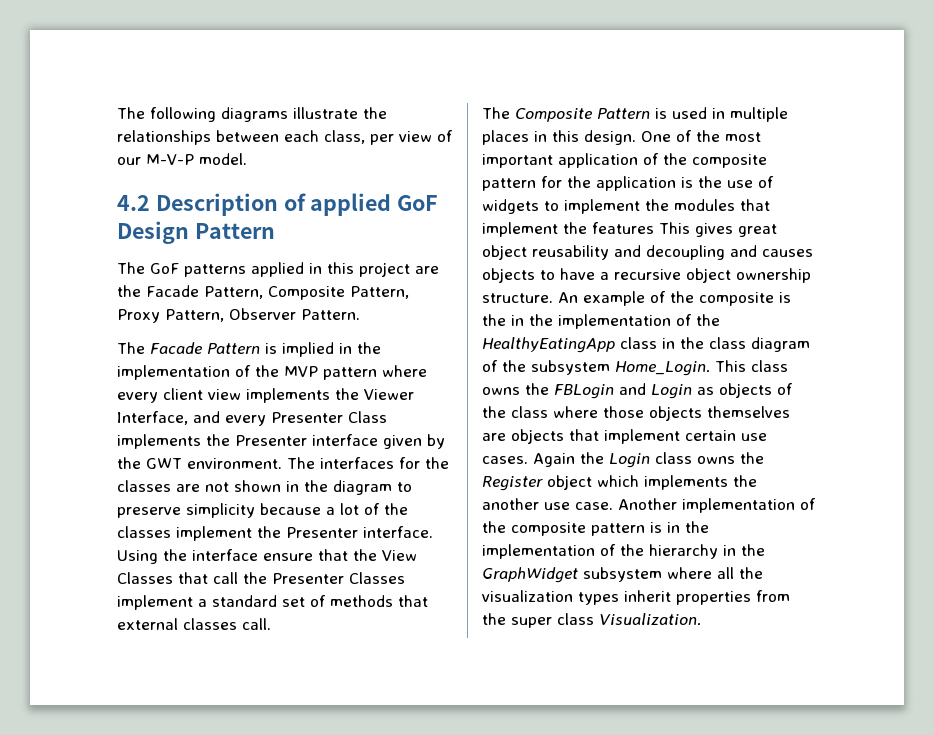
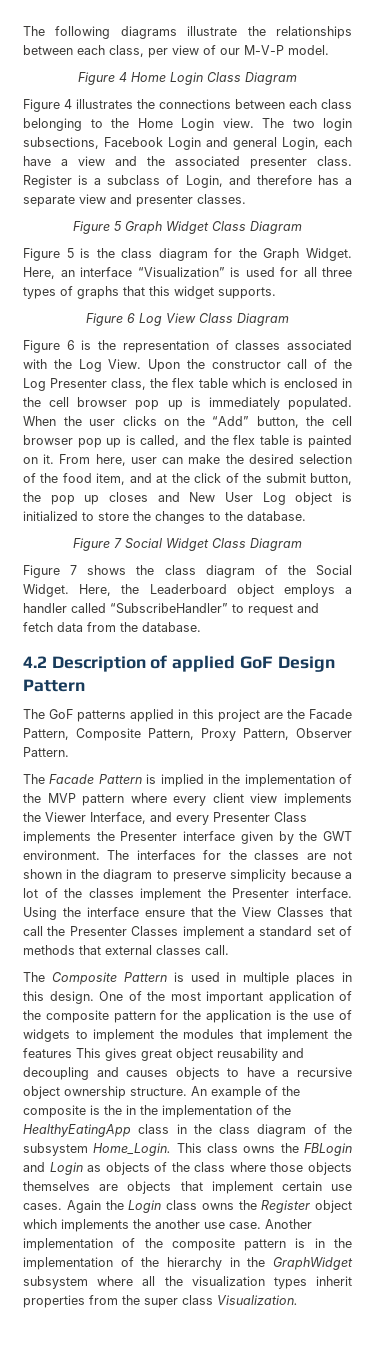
+ Figure 4 Home Login Class Diagram
+ Figure 4 illustrates the connections between each class belonging to the Home Login view. The two login subsections, Facebook Login and general Login, each have a view and the associated presenter class. Register is a subclass of Login, and therefore has a separate view and presenter classes.
+ Figure 5 Graph Widget Class Diagram
+ Figure 5 is the class diagram for the Graph Widget. Here, an interface “Visualization” is used for all three types of graphs that this widget supports.
+ Figure 6 Log View Class Diagram
+ Figure 6 is the representation of classes associated with the Log View. Upon the constructor call of the Log Presenter class, the flex table which is enclosed in the cell browser pop up is immediately populated. When the user clicks on the “Add” button, the cell browser pop up is called, and the flex table is painted on it. From here, user can make the desired selection of the food item, and at the click of the submit button, the pop up closes and New User Log object is initialized to store the changes to the database.
+ Figure 7 Social Widget Class Diagram
+ Figure 7 shows the class diagram of the Social Widget. Here, the Leaderboard object employs a handler called “SubscribeHandler” to request and fetch data from the database.

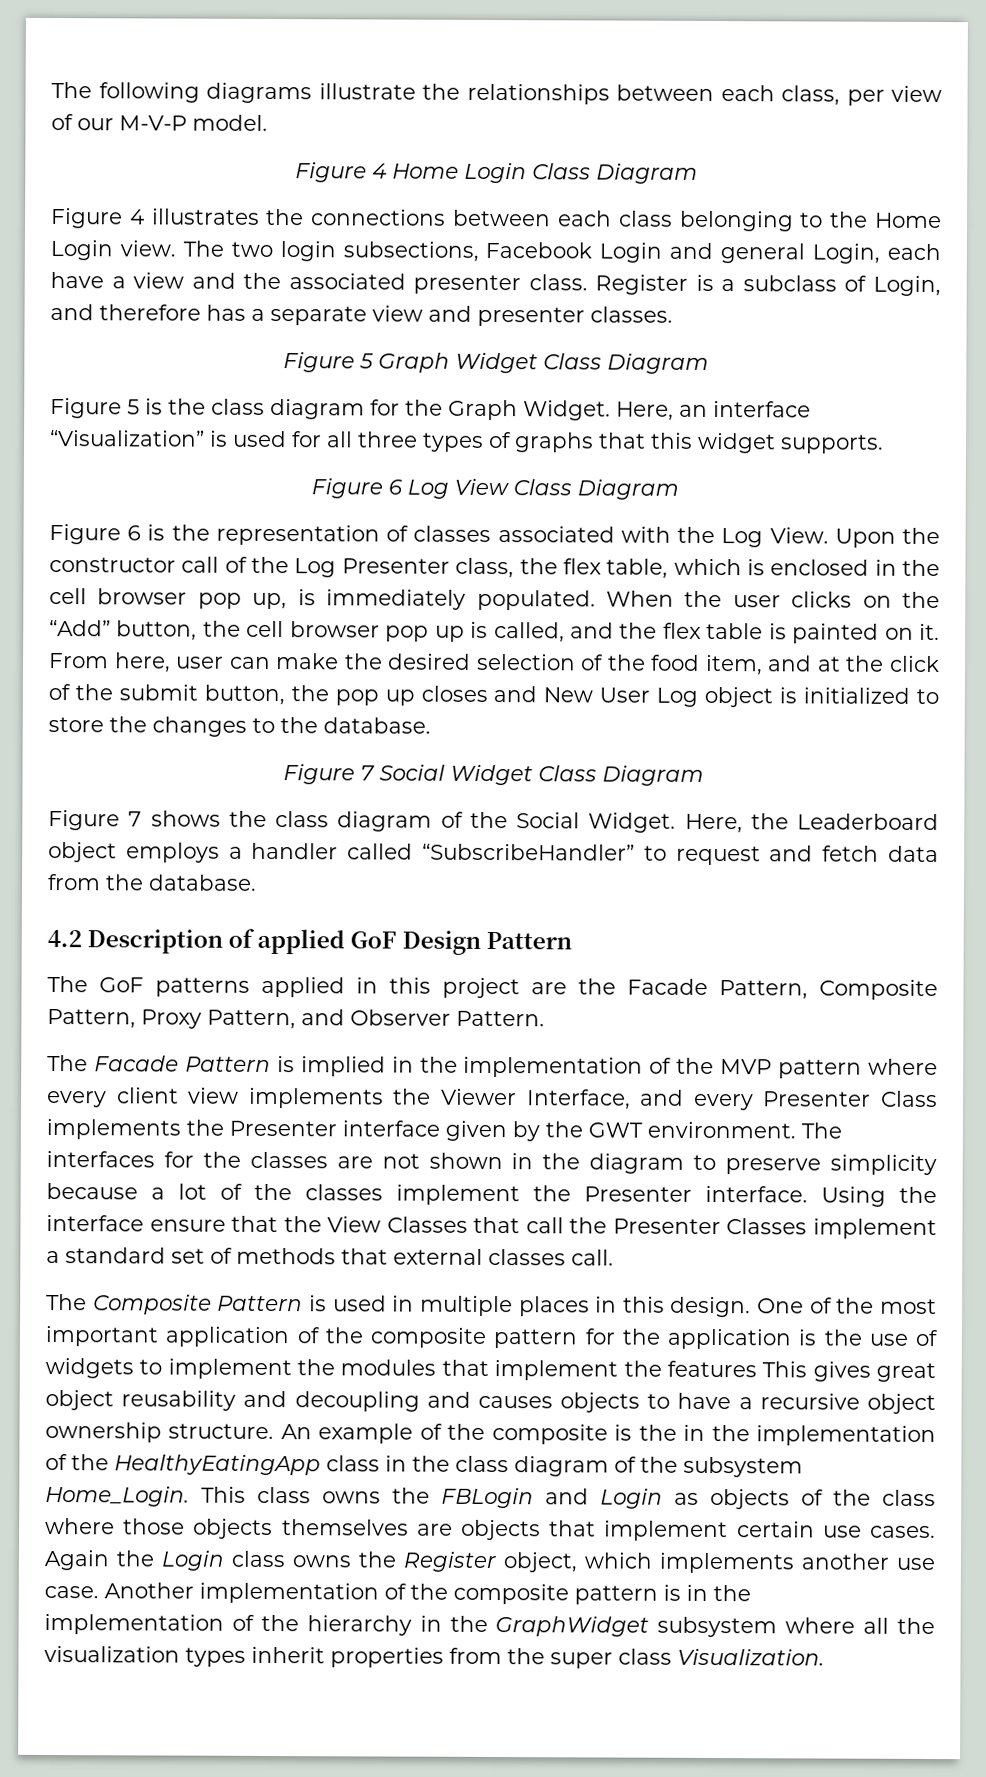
- Upon the constructor call of the Log Presenter class, the flex table which is enclosed in the cell browser pop up is immediately populated.
+ Upon the constructor call of the Log Presenter class, the flex table, which is enclosed in the cell browser pop up, is immediately populated.
- The GoF patterns applied in this project are the Facade Pattern, Composite Pattern, Proxy Pattern, Observer Pattern.
+ The GoF patterns applied in this project are the Facade Pattern, Composite Pattern, Proxy Pattern, and Observer Pattern.
- Again the Login class owns the Register object which implements the another use case.
+ Again the Login class owns the Register object, which implements another use case.

